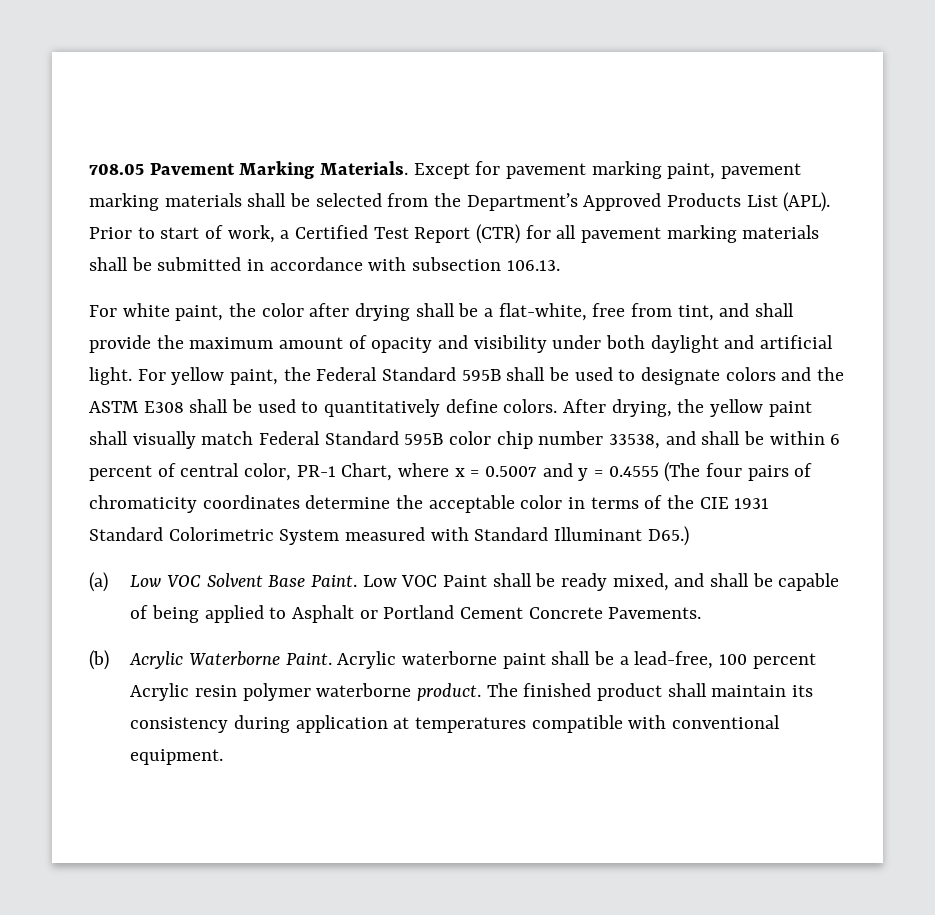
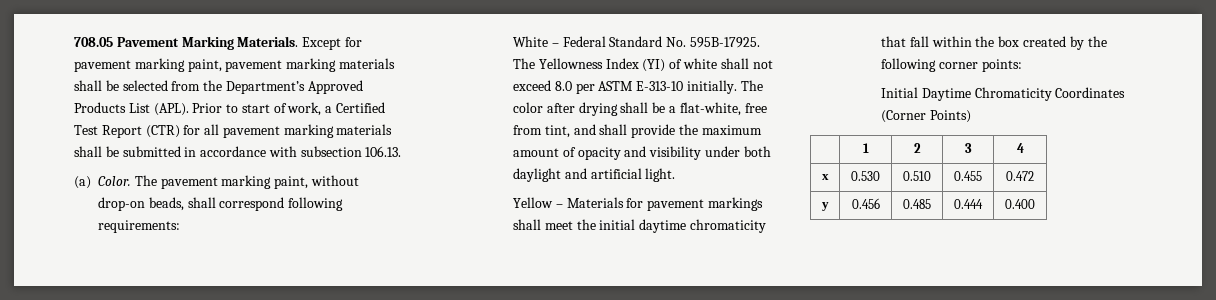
- For white paint, the color after drying shall be a flat-white, free from tint, and shall provide the maximum amount of opacity and visibility under both daylight and artificial light. For yellow paint, the Federal Standard 595B shall be used to designate colors and the ASTM E308 shall be used to quantitatively define colors. After drying, the yellow paint shall visually match Federal Standard 595B color chip number 33538, and shall be within 6 percent of central color, PR-1 Chart, where x = 0.5007 and y = 0.4555 (The four pairs of chromaticity coordinates determine the acceptable color in terms of the CIE 1931 Standard Colorimetric System measured with Standard Illuminant D65.)
- (a) Low VOC Solvent Base Paint. Low VOC Paint shall be ready mixed, and shall be capable of being applied to Asphalt or Portland Cement Concrete Pavements.
- (b) Acrylic Waterborne Paint. Acrylic waterborne paint shall be a lead-free, 100 percent Acrylic resin polymer waterborne product. The finished product shall maintain its consistency during application at temperatures compatible with conventional equipment.
+ (a) Color. The pavement marking paint, without drop-on beads, shall correspond following requirements:
+ White – Federal Standard No. 595B-17925. The Yellowness Index (YI) of white shall not exceed 8.0 per ASTM E-313-10 initially. The color after drying shall be a flat-white, free from tint, and shall provide the maximum amount of opacity and visibility under both daylight and artificial light.
+ Yellow – Materials for pavement markings shall meet the initial daytime chromaticity that fall within the box created by the following corner points:
+ Initial Daytime Chromaticity Coordinates (Corner Points)
+ | 1 | 2 | 3 | 4
+ x | 0.530 | 0.510 | 0.455 | 0.472
+ y | 0.456 | 0.485 | 0.444 | 0.400

